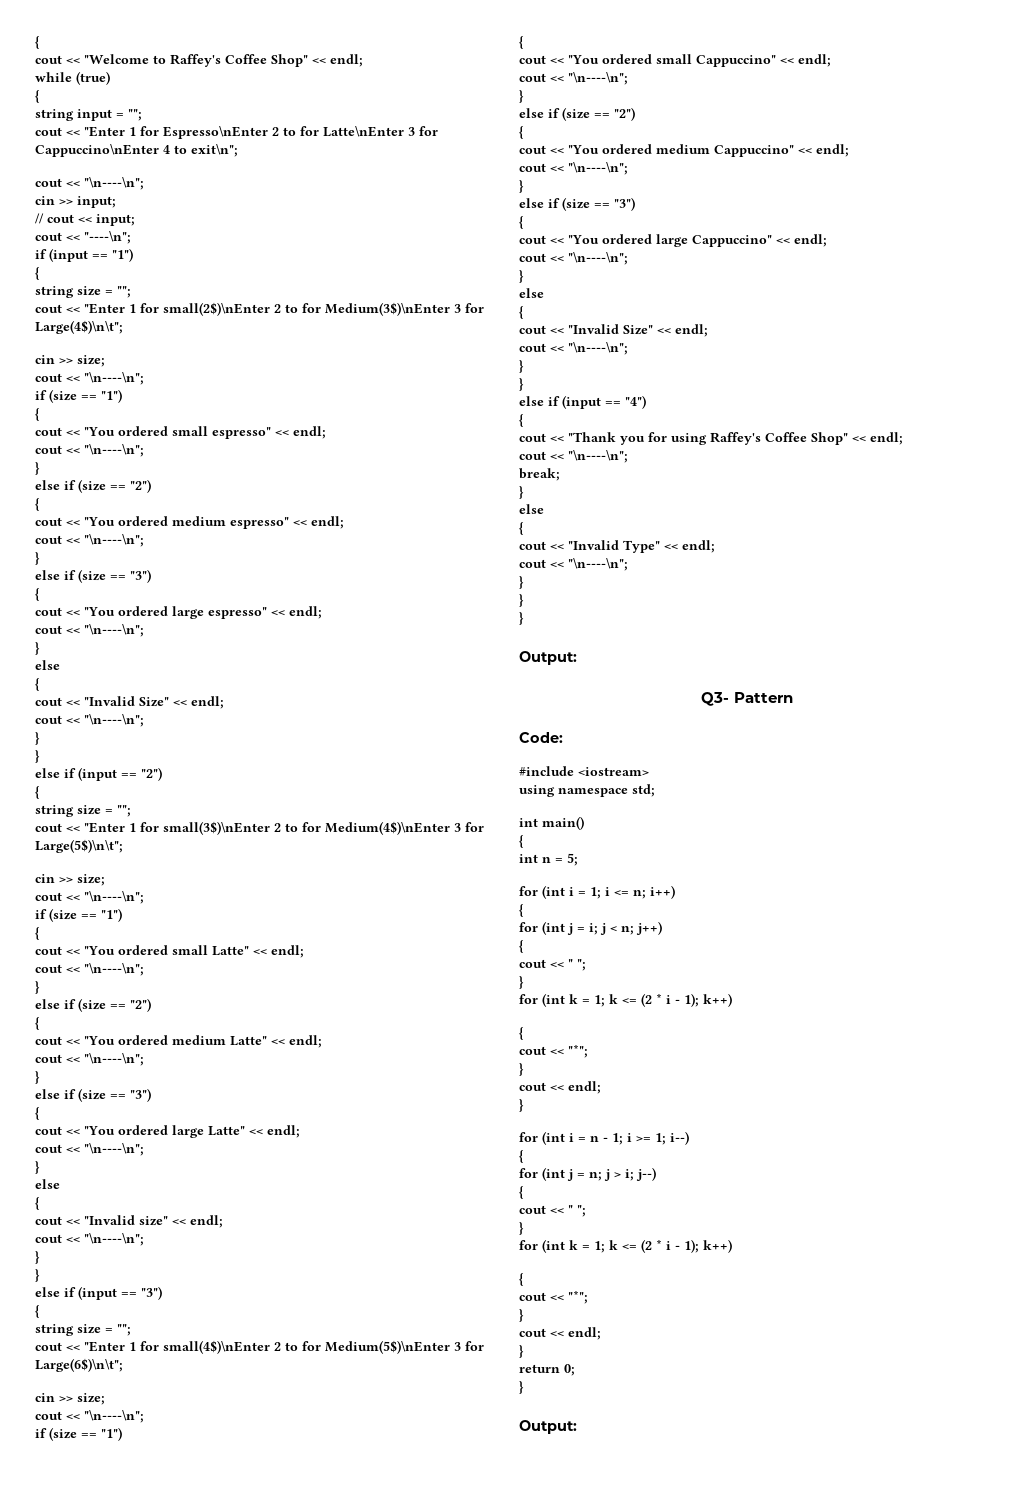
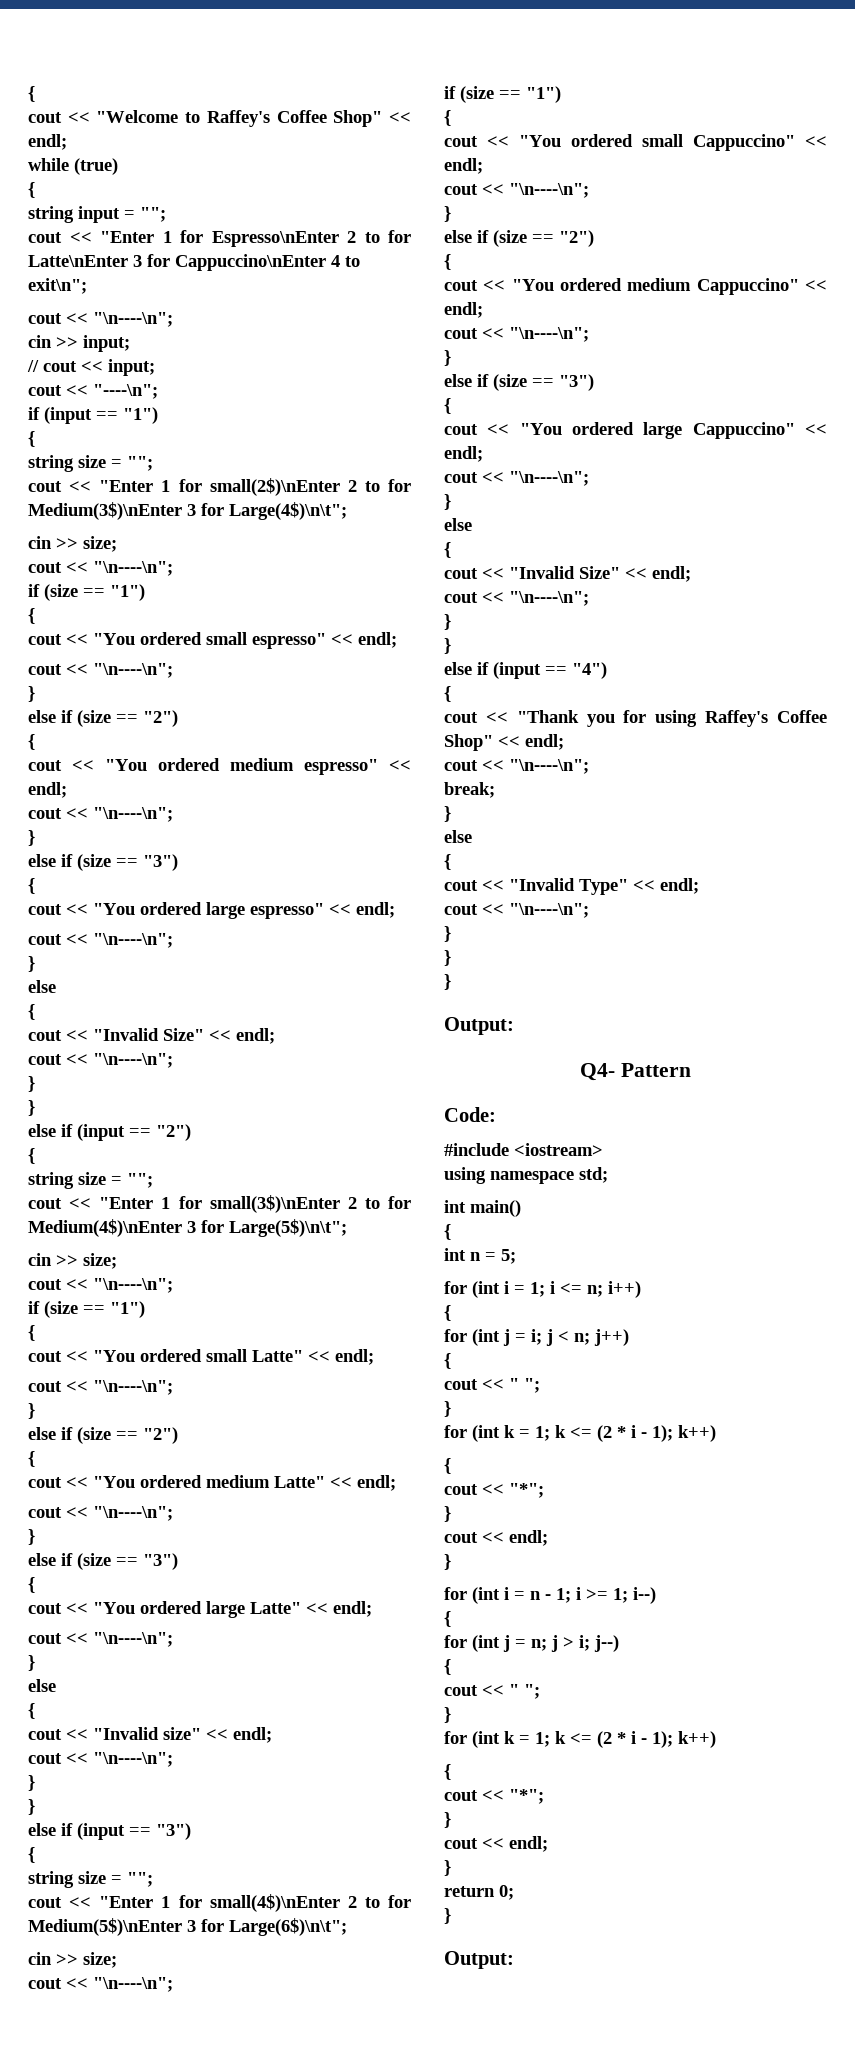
- Q3- Pattern
+ Q4- Pattern

